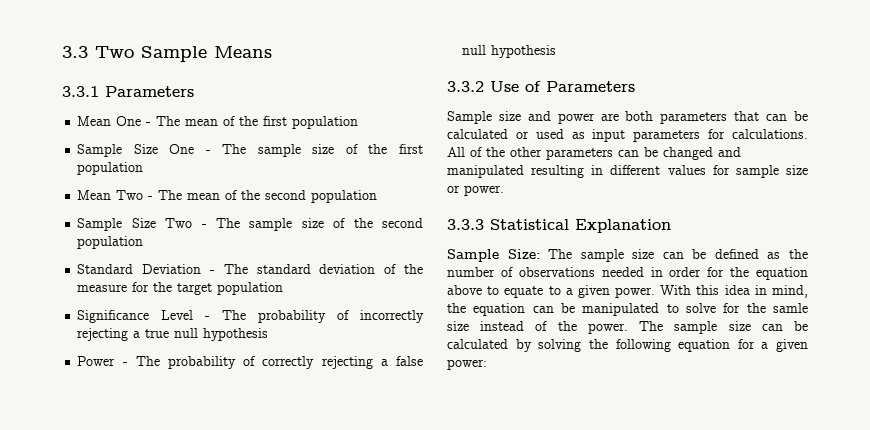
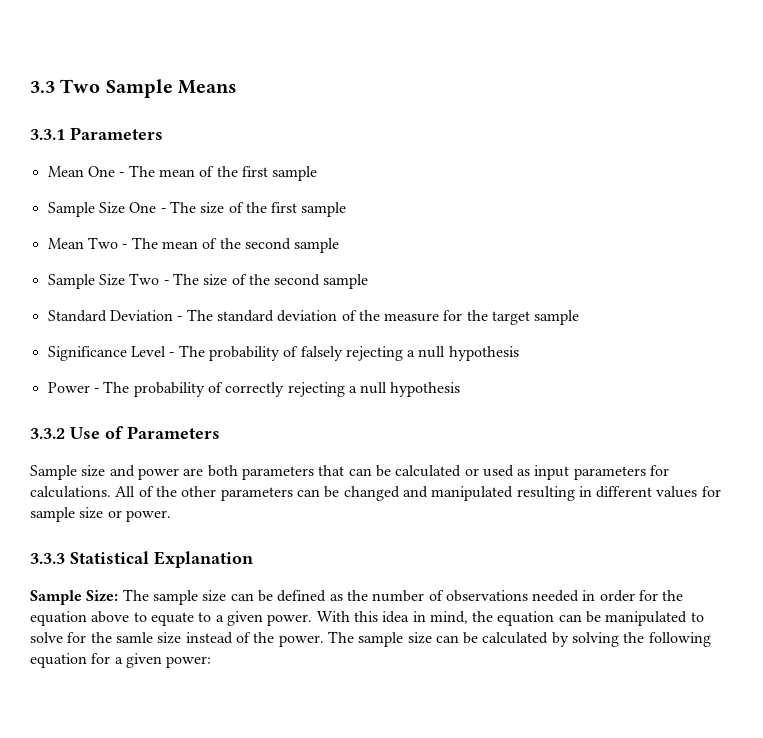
- Mean One - The mean of the first population
+ Mean One - The mean of the first sample
- Sample Size One - The sample size of the first population
+ Sample Size One - The size of the first sample
- Mean Two - The mean of the second population
+ Mean Two - The mean of the second sample
- Sample Size Two - The sample size of the second population
+ Sample Size Two - The size of the second sample
- Standard Deviation - The standard deviation of the measure for the target population
+ Standard Deviation - The standard deviation of the measure for the target sample
- Significance Level - The probability of incorrectly rejecting a true null hypothesis
+ Significance Level - The probability of falsely rejecting a null hypothesis
- Power - The probability of correctly rejecting a false null hypothesis
+ Power - The probability of correctly rejecting a null hypothesis

